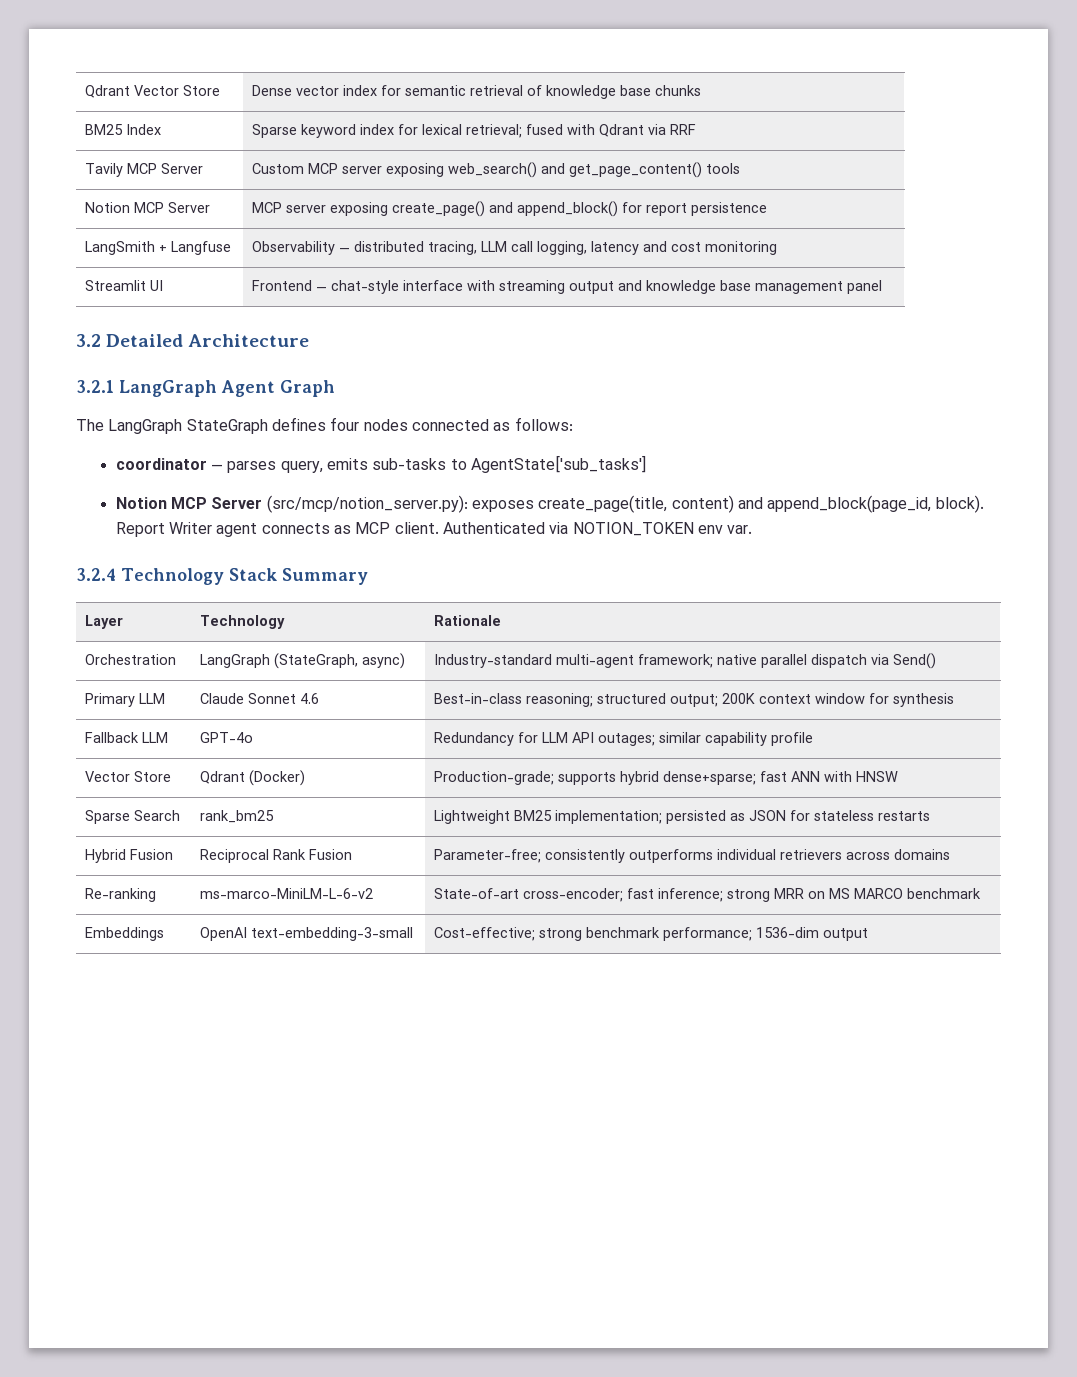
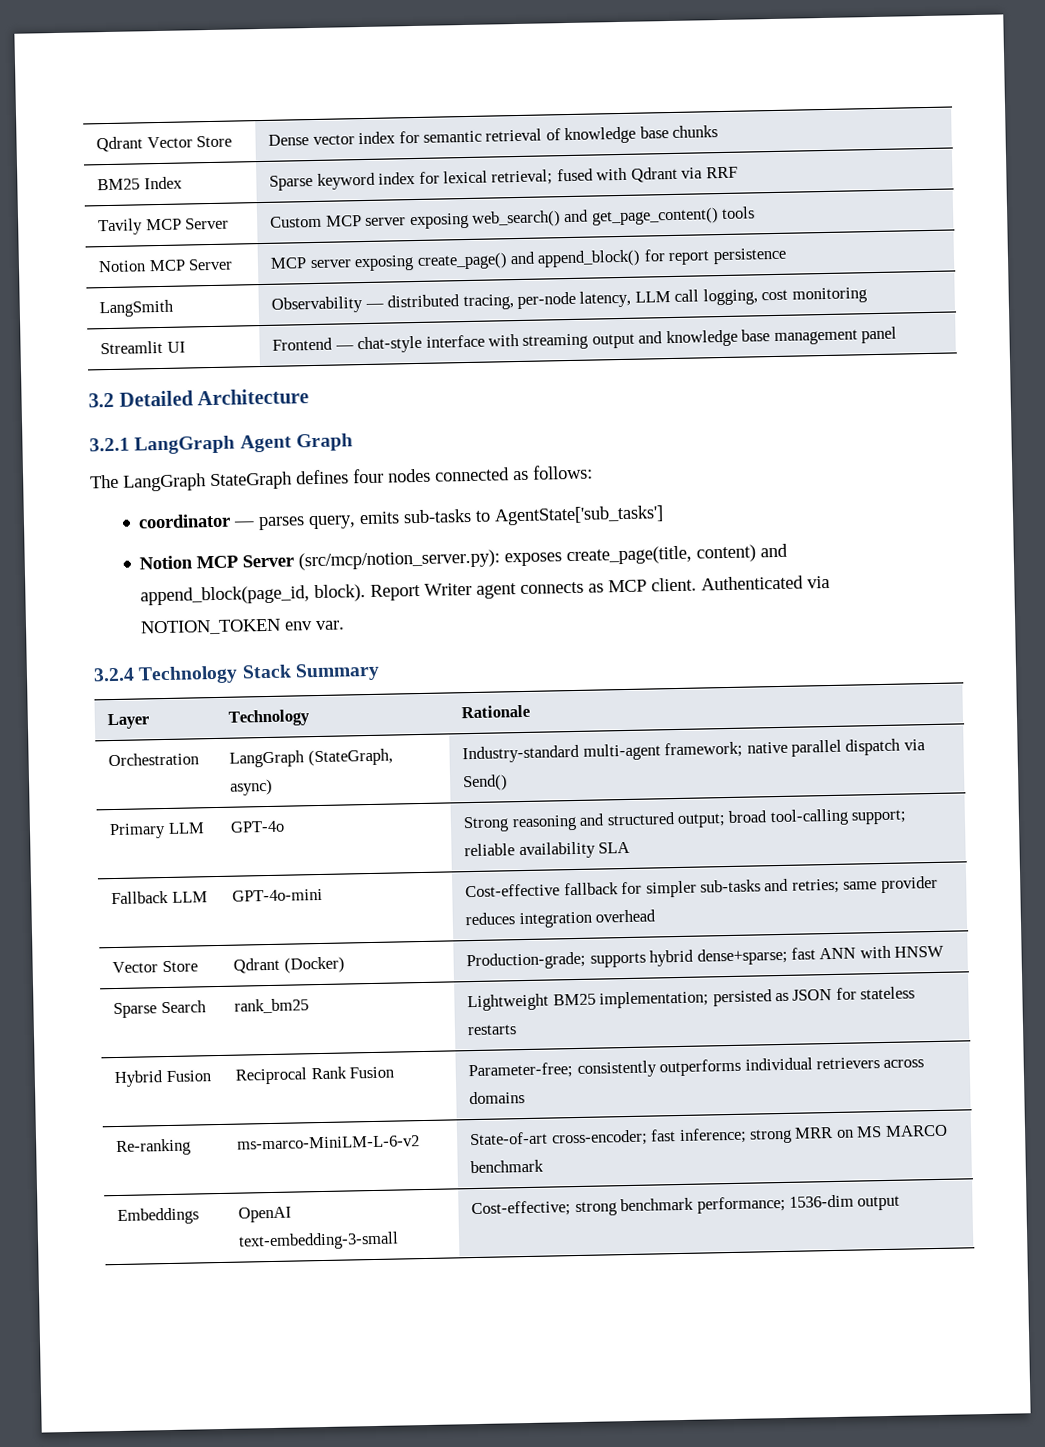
- LangSmith + Langfuse | Observability — distributed tracing, LLM call logging, latency and cost monitoring
+ LangSmith | Observability — distributed tracing, per-node latency, LLM call logging, cost monitoring
- Primary LLM | Claude Sonnet 4.6 | Best-in-class reasoning; structured output; 200K context window for synthesis
- Fallback LLM | GPT-4o | Redundancy for LLM API outages; similar capability profile
+ Primary LLM | GPT-4o | Strong reasoning and structured output; broad tool-calling support; reliable availability SLA
+ Fallback LLM | GPT-4o-mini | Cost-effective fallback for simpler sub-tasks and retries; same provider reduces integration overhead

